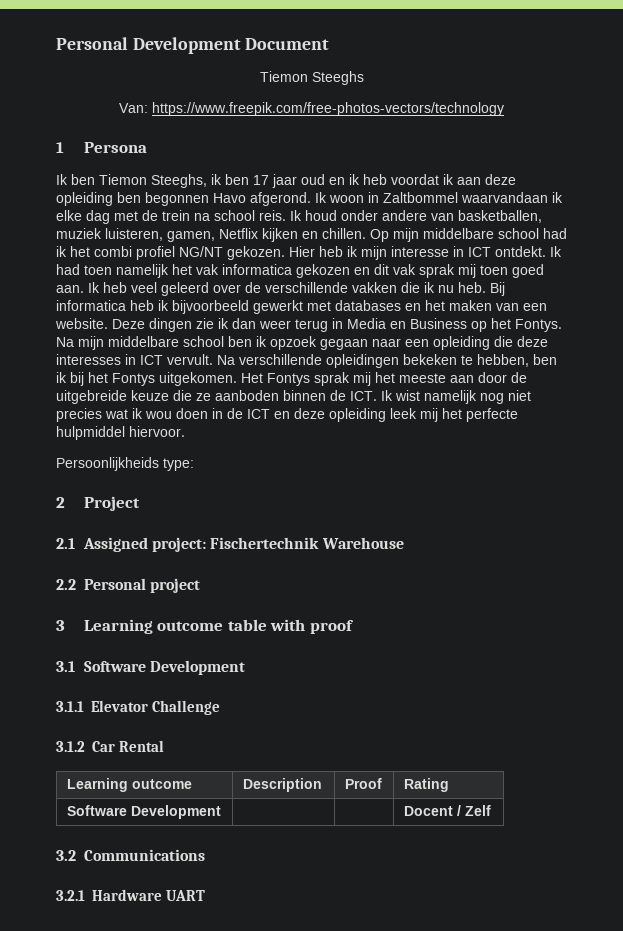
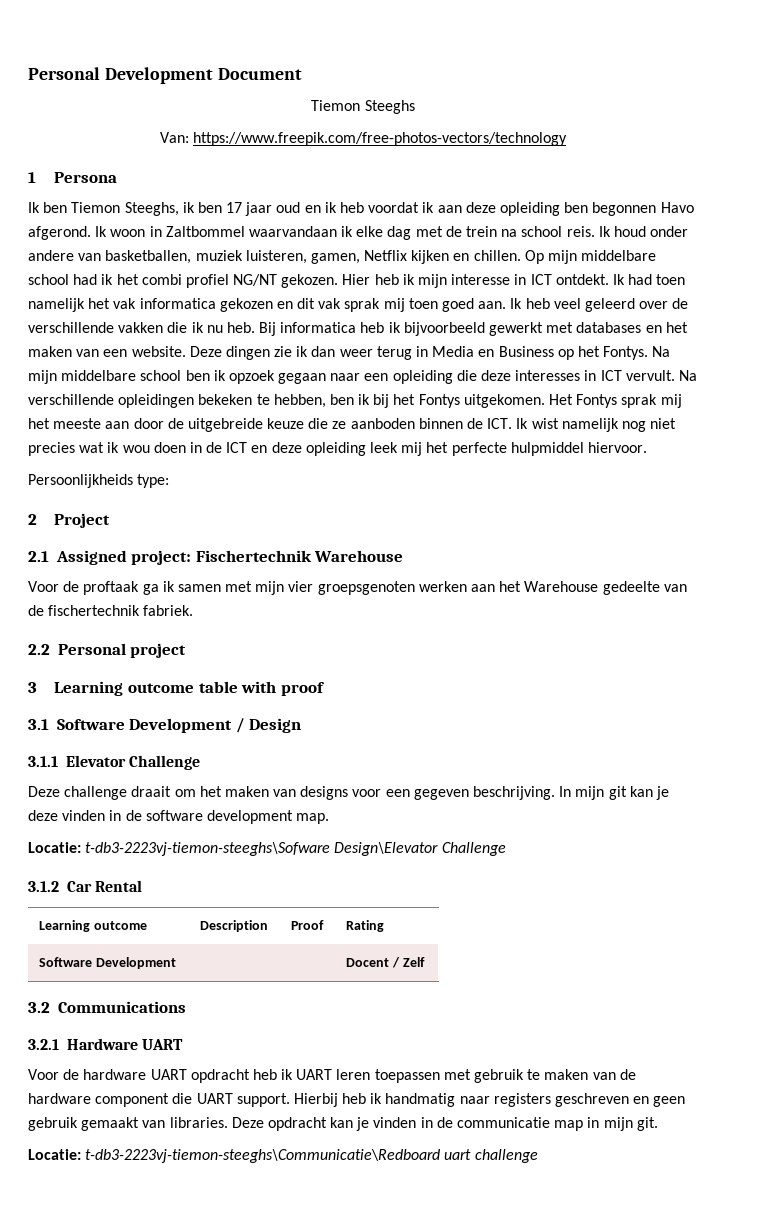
+ Voor de proftaak ga ik samen met mijn vier groepsgenoten werken aan het Warehouse gedeelte van de fischertechnik fabriek.
- 3.1 Software Development
+ 3.1 Software Development / Design
+ Deze challenge draait om het maken van designs voor een gegeven beschrijving. In mijn git kan je deze vinden in de software development map.
+ Locatie: t-db3-2223vj-tiemon-steeghs\Sofware Design\Elevator Challenge
+ Voor de hardware UART opdracht heb ik UART leren toepassen met gebruik te maken van de hardware component die UART support. Hierbij heb ik handmatig naar registers geschreven en geen gebruik gemaakt van libraries. Deze opdracht kan je vinden in de communicatie map in mijn git.
+ Locatie: t-db3-2223vj-tiemon-steeghs\Communicatie\Redboard uart challenge

